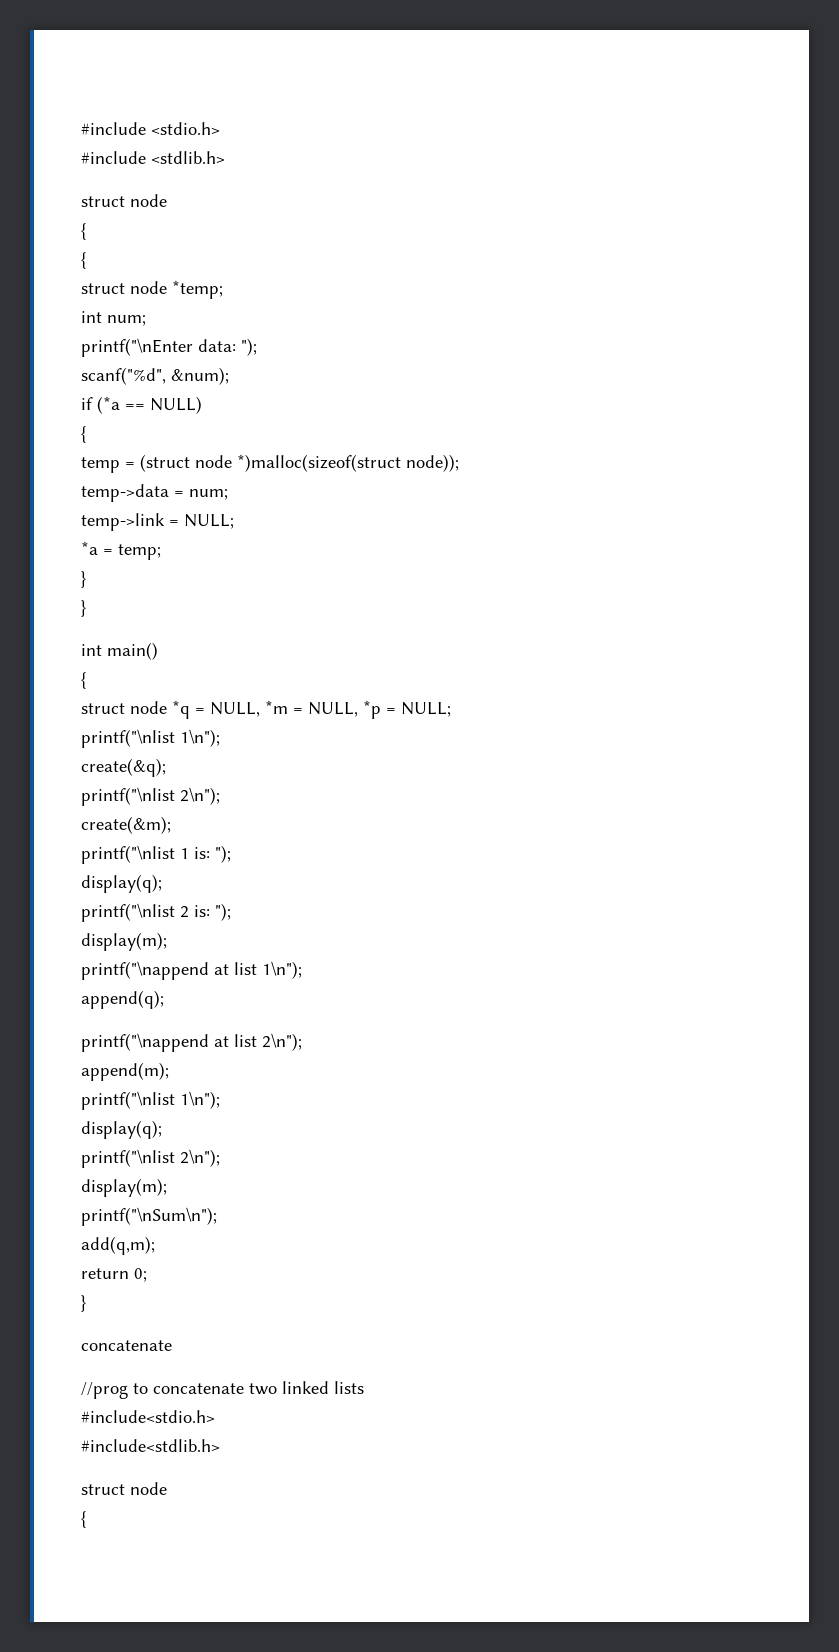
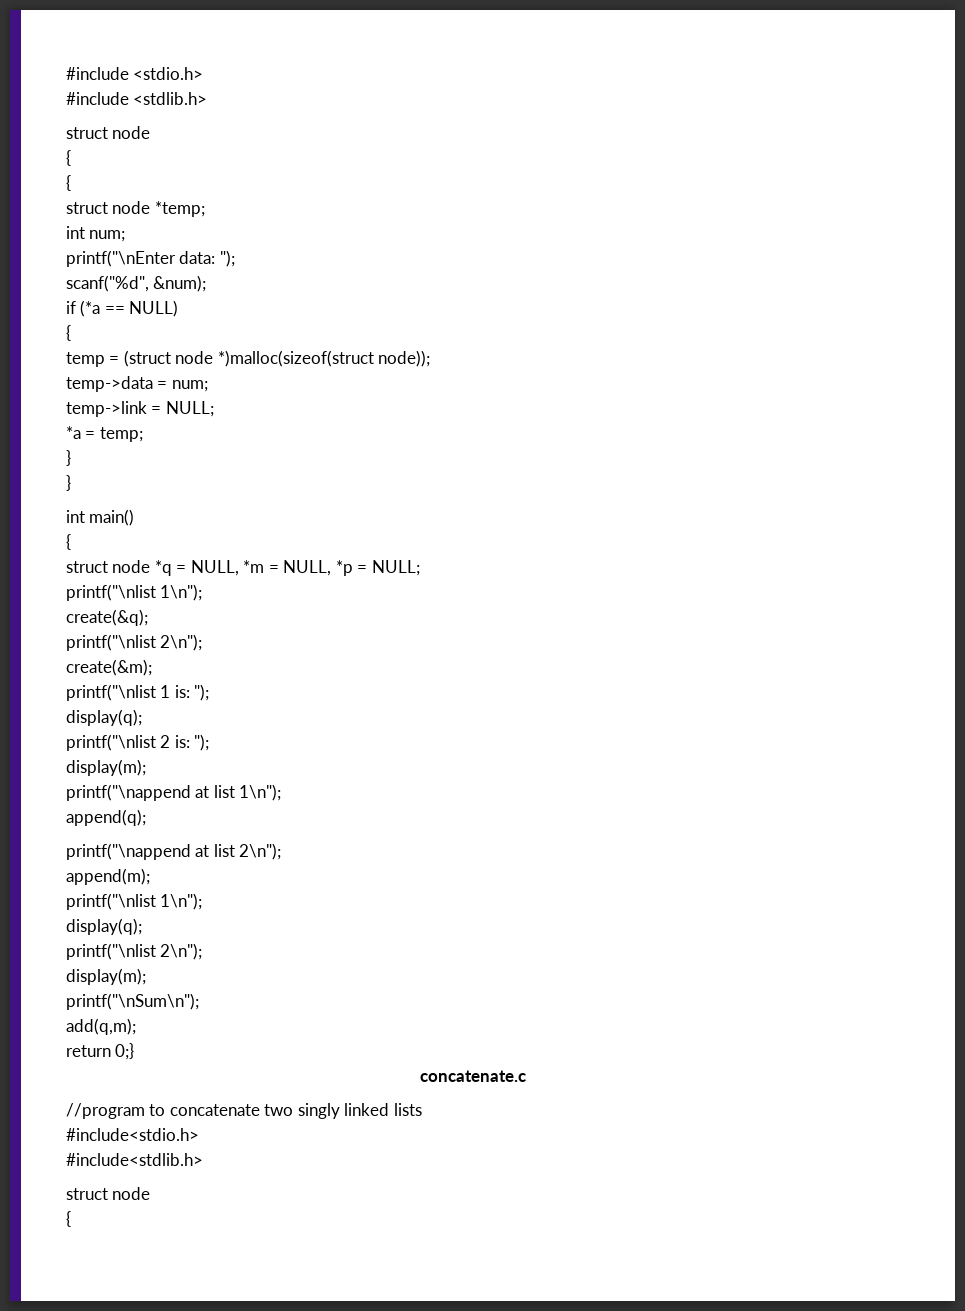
- return 0;
- }
- concatenate
- //prog to concatenate two linked lists
+ return 0;}
+ concatenate.c
+ //program to concatenate two singly linked lists

